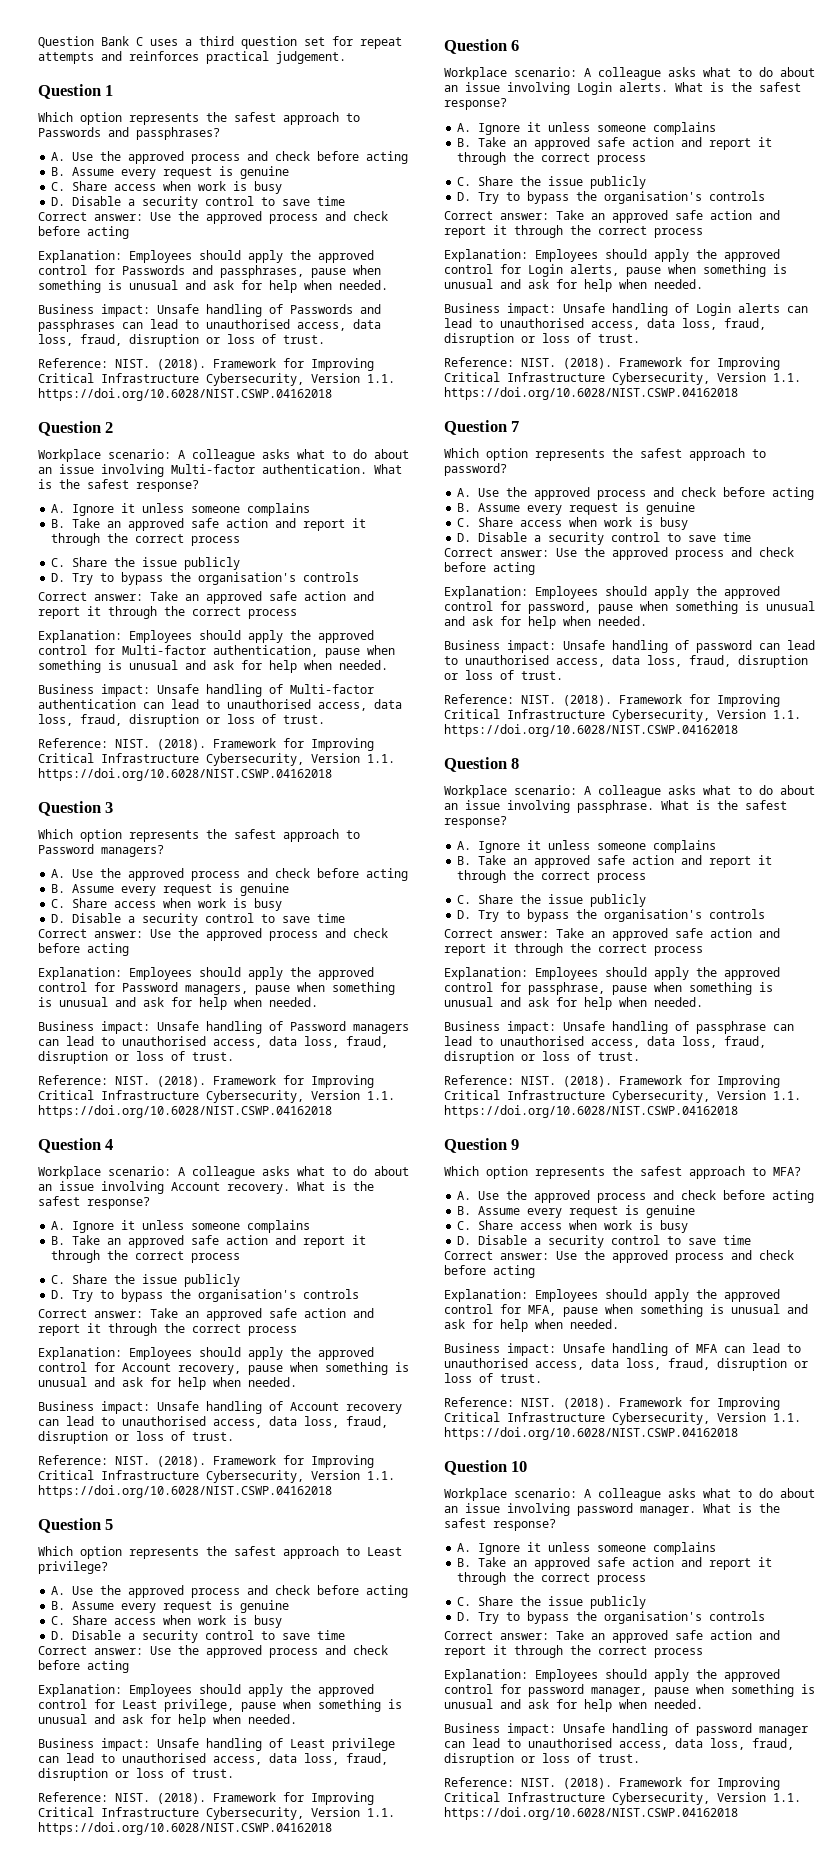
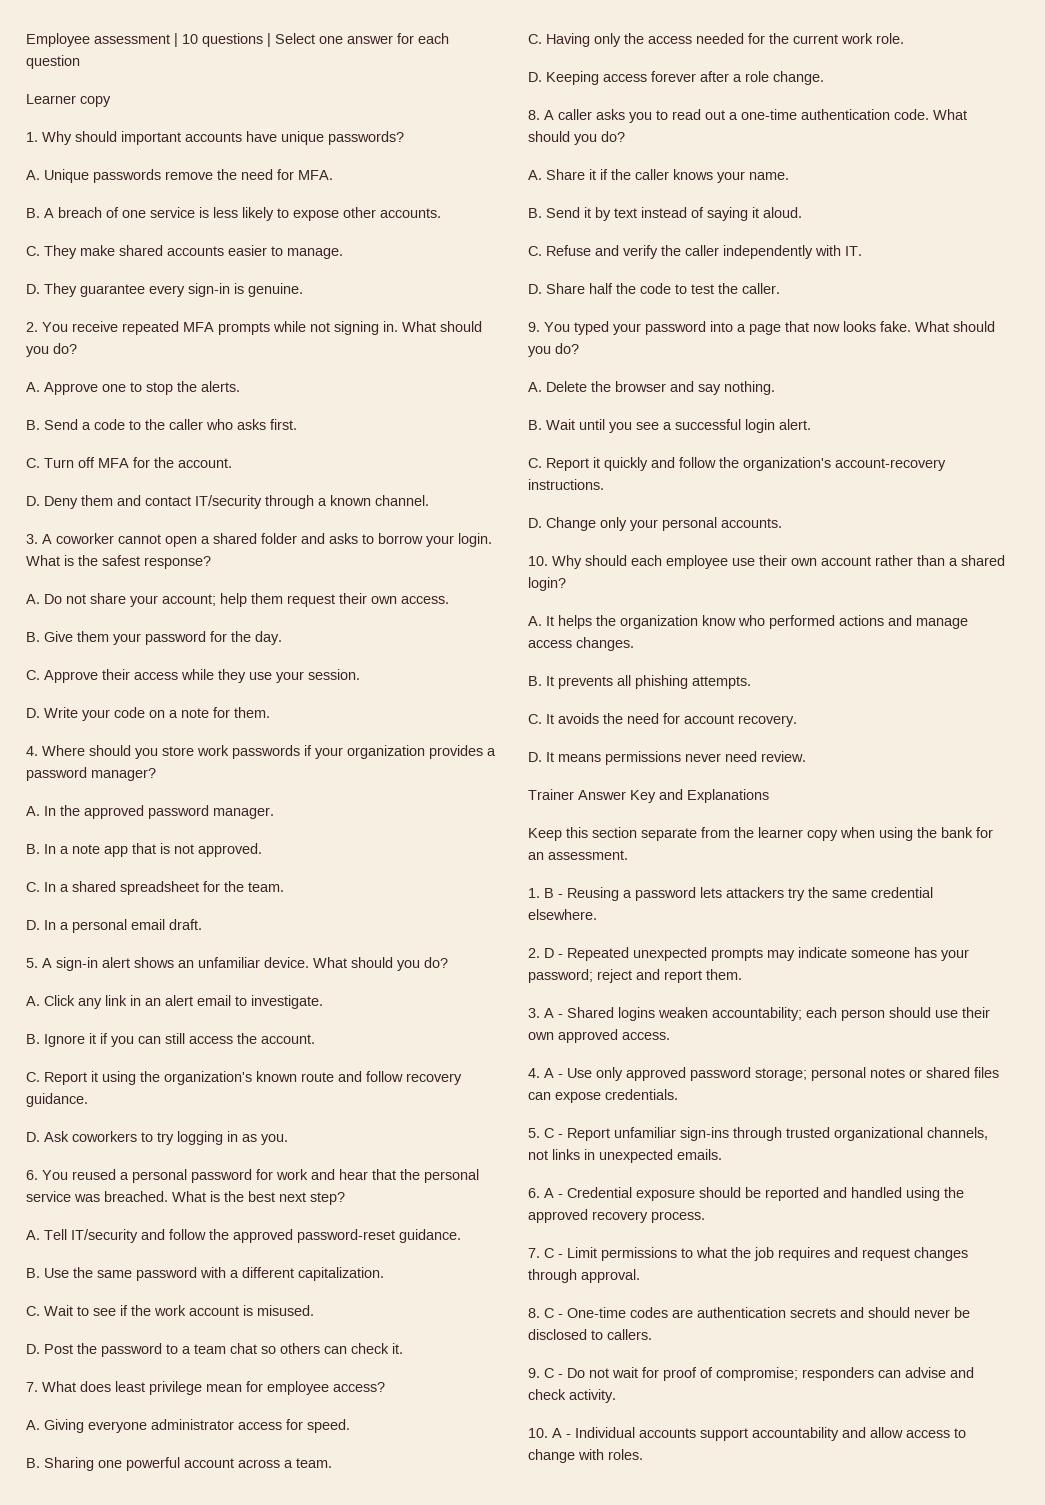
- Question Bank C uses a third question set for repeat attempts and reinforces practical judgement.
- Question 1
- Which option represents the safest approach to Passwords and passphrases?
- A. Use the approved process and check before acting
- B. Assume every request is genuine
- C. Share access when work is busy
- D. Disable a security control to save time
- Correct answer: Use the approved process and check before acting
- Explanation: Employees should apply the approved control for Passwords and passphrases, pause when something is unusual and ask for help when needed.
- Business impact: Unsafe handling of Passwords and passphrases can lead to unauthorised access, data loss, fraud, disruption or loss of trust.
- Reference: NIST. (2018). Framework for Improving Critical Infrastructure Cybersecurity, Version 1.1. https://doi.org/10.6028/NIST.CSWP.04162018
- Question 2
- Workplace scenario: A colleague asks what to do about an issue involving Multi-factor authentication. What is the safest response?
- A. Ignore it unless someone complains
- B. Take an approved safe action and report it through the correct process
- C. Share the issue publicly
- D. Try to bypass the organisation's controls
- Correct answer: Take an approved safe action and report it through the correct process
- Explanation: Employees should apply the approved control for Multi-factor authentication, pause when something is unusual and ask for help when needed.
- Business impact: Unsafe handling of Multi-factor authentication can lead to unauthorised access, data loss, fraud, disruption or loss of trust.
- Reference: NIST. (2018). Framework for Improving Critical Infrastructure Cybersecurity, Version 1.1. https://doi.org/10.6028/NIST.CSWP.04162018
- Question 3
- Which option represents the safest approach to Password managers?
- A. Use the approved process and check before acting
- B. Assume every request is genuine
- C. Share access when work is busy
- D. Disable a security control to save time
- Correct answer: Use the approved process and check before acting
- Explanation: Employees should apply the approved control for Password managers, pause when something is unusual and ask for help when needed.
- Business impact: Unsafe handling of Password managers can lead to unauthorised access, data loss, fraud, disruption or loss of trust.
- Reference: NIST. (2018). Framework for Improving Critical Infrastructure Cybersecurity, Version 1.1. https://doi.org/10.6028/NIST.CSWP.04162018
- Question 4
- Workplace scenario: A colleague asks what to do about an issue involving Account recovery. What is the safest response?
- A. Ignore it unless someone complains
- B. Take an approved safe action and report it through the correct process
- C. Share the issue publicly
- D. Try to bypass the organisation's controls
- Correct answer: Take an approved safe action and report it through the correct process
- Explanation: Employees should apply the approved control for Account recovery, pause when something is unusual and ask for help when needed.
- Business impact: Unsafe handling of Account recovery can lead to unauthorised access, data loss, fraud, disruption or loss of trust.
- Reference: NIST. (2018). Framework for Improving Critical Infrastructure Cybersecurity, Version 1.1. https://doi.org/10.6028/NIST.CSWP.04162018
- Question 5
- Which option represents the safest approach to Least privilege?
- A. Use the approved process and check before acting
- B. Assume every request is genuine
- C. Share access when work is busy
- D. Disable a security control to save time
- Correct answer: Use the approved process and check before acting
- Explanation: Employees should apply the approved control for Least privilege, pause when something is unusual and ask for help when needed.
- Business impact: Unsafe handling of Least privilege can lead to unauthorised access, data loss, fraud, disruption or loss of trust.
- Reference: NIST. (2018). Framework for Improving Critical Infrastructure Cybersecurity, Version 1.1. https://doi.org/10.6028/NIST.CSWP.04162018
- Question 6
- Workplace scenario: A colleague asks what to do about an issue involving Login alerts. What is the safest response?
- A. Ignore it unless someone complains
- B. Take an approved safe action and report it through the correct process
- C. Share the issue publicly
- D. Try to bypass the organisation's controls
- Correct answer: Take an approved safe action and report it through the correct process
- Explanation: Employees should apply the approved control for Login alerts, pause when something is unusual and ask for help when needed.
- Business impact: Unsafe handling of Login alerts can lead to unauthorised access, data loss, fraud, disruption or loss of trust.
- Reference: NIST. (2018). Framework for Improving Critical Infrastructure Cybersecurity, Version 1.1. https://doi.org/10.6028/NIST.CSWP.04162018
- Question 7
- Which option represents the safest approach to password?
- A. Use the approved process and check before acting
- B. Assume every request is genuine
- C. Share access when work is busy
- D. Disable a security control to save time
- Correct answer: Use the approved process and check before acting
- Explanation: Employees should apply the approved control for password, pause when something is unusual and ask for help when needed.
- Business impact: Unsafe handling of password can lead to unauthorised access, data loss, fraud, disruption or loss of trust.
- Reference: NIST. (2018). Framework for Improving Critical Infrastructure Cybersecurity, Version 1.1. https://doi.org/10.6028/NIST.CSWP.04162018
- Question 8
- Workplace scenario: A colleague asks what to do about an issue involving passphrase. What is the safest response?
- A. Ignore it unless someone complains
- B. Take an approved safe action and report it through the correct process
- C. Share the issue publicly
- D. Try to bypass the organisation's controls
- Correct answer: Take an approved safe action and report it through the correct process
- Explanation: Employees should apply the approved control for passphrase, pause when something is unusual and ask for help when needed.
- Business impact: Unsafe handling of passphrase can lead to unauthorised access, data loss, fraud, disruption or loss of trust.
- Reference: NIST. (2018). Framework for Improving Critical Infrastructure Cybersecurity, Version 1.1. https://doi.org/10.6028/NIST.CSWP.04162018
- Question 9
- Which option represents the safest approach to MFA?
- A. Use the approved process and check before acting
- B. Assume every request is genuine
- C. Share access when work is busy
- D. Disable a security control to save time
- Correct answer: Use the approved process and check before acting
- Explanation: Employees should apply the approved control for MFA, pause when something is unusual and ask for help when needed.
- Business impact: Unsafe handling of MFA can lead to unauthorised access, data loss, fraud, disruption or loss of trust.
- Reference: NIST. (2018). Framework for Improving Critical Infrastructure Cybersecurity, Version 1.1. https://doi.org/10.6028/NIST.CSWP.04162018
- Question 10
- Workplace scenario: A colleague asks what to do about an issue involving password manager. What is the safest response?
- A. Ignore it unless someone complains
- B. Take an approved safe action and report it through the correct process
- C. Share the issue publicly
- D. Try to bypass the organisation's controls
- Correct answer: Take an approved safe action and report it through the correct process
- Explanation: Employees should apply the approved control for password manager, pause when something is unusual and ask for help when needed.
- Business impact: Unsafe handling of password manager can lead to unauthorised access, data loss, fraud, disruption or loss of trust.
- Reference: NIST. (2018). Framework for Improving Critical Infrastructure Cybersecurity, Version 1.1. https://doi.org/10.6028/NIST.CSWP.04162018
+ Employee assessment | 10 questions | Select one answer for each question
+ Learner copy
+ 1. Why should important accounts have unique passwords?
+ A. Unique passwords remove the need for MFA.
+ B. A breach of one service is less likely to expose other accounts.
+ C. They make shared accounts easier to manage.
+ D. They guarantee every sign-in is genuine.
+ 2. You receive repeated MFA prompts while not signing in. What should you do?
+ A. Approve one to stop the alerts.
+ B. Send a code to the caller who asks first.
+ C. Turn off MFA for the account.
+ D. Deny them and contact IT/security through a known channel.
+ 3. A coworker cannot open a shared folder and asks to borrow your login. What is the safest response?
+ A. Do not share your account; help them request their own access.
+ B. Give them your password for the day.
+ C. Approve their access while they use your session.
+ D. Write your code on a note for them.
+ 4. Where should you store work passwords if your organization provides a password manager?
+ A. In the approved password manager.
+ B. In a note app that is not approved.
+ C. In a shared spreadsheet for the team.
+ D. In a personal email draft.
+ 5. A sign-in alert shows an unfamiliar device. What should you do?
+ A. Click any link in an alert email to investigate.
+ B. Ignore it if you can still access the account.
+ C. Report it using the organization's known route and follow recovery guidance.
+ D. Ask coworkers to try logging in as you.
+ 6. You reused a personal password for work and hear that the personal service was breached. What is the best next step?
+ A. Tell IT/security and follow the approved password-reset guidance.
+ B. Use the same password with a different capitalization.
+ C. Wait to see if the work account is misused.
+ D. Post the password to a team chat so others can check it.
+ 7. What does least privilege mean for employee access?
+ A. Giving everyone administrator access for speed.
+ B. Sharing one powerful account across a team.
+ C. Having only the access needed for the current work role.
+ D. Keeping access forever after a role change.
+ 8. A caller asks you to read out a one-time authentication code. What should you do?
+ A. Share it if the caller knows your name.
+ B. Send it by text instead of saying it aloud.
+ C. Refuse and verify the caller independently with IT.
+ D. Share half the code to test the caller.
+ 9. You typed your password into a page that now looks fake. What should you do?
+ A. Delete the browser and say nothing.
+ B. Wait until you see a successful login alert.
+ C. Report it quickly and follow the organization's account-recovery instructions.
+ D. Change only your personal accounts.
+ 10. Why should each employee use their own account rather than a shared login?
+ A. It helps the organization know who performed actions and manage access changes.
+ B. It prevents all phishing attempts.
+ C. It avoids the need for account recovery.
+ D. It means permissions never need review.
+ Trainer Answer Key and Explanations
+ Keep this section separate from the learner copy when using the bank for an assessment.
+ 1. B - Reusing a password lets attackers try the same credential elsewhere.
+ 2. D - Repeated unexpected prompts may indicate someone has your password; reject and report them.
+ 3. A - Shared logins weaken accountability; each person should use their own approved access.
+ 4. A - Use only approved password storage; personal notes or shared files can expose credentials.
+ 5. C - Report unfamiliar sign-ins through trusted organizational channels, not links in unexpected emails.
+ 6. A - Credential exposure should be reported and handled using the approved recovery process.
+ 7. C - Limit permissions to what the job requires and request changes through approval.
+ 8. C - One-time codes are authentication secrets and should never be disclosed to callers.
+ 9. C - Do not wait for proof of compromise; responders can advise and check activity.
+ 10. A - Individual accounts support accountability and allow access to change with roles.

